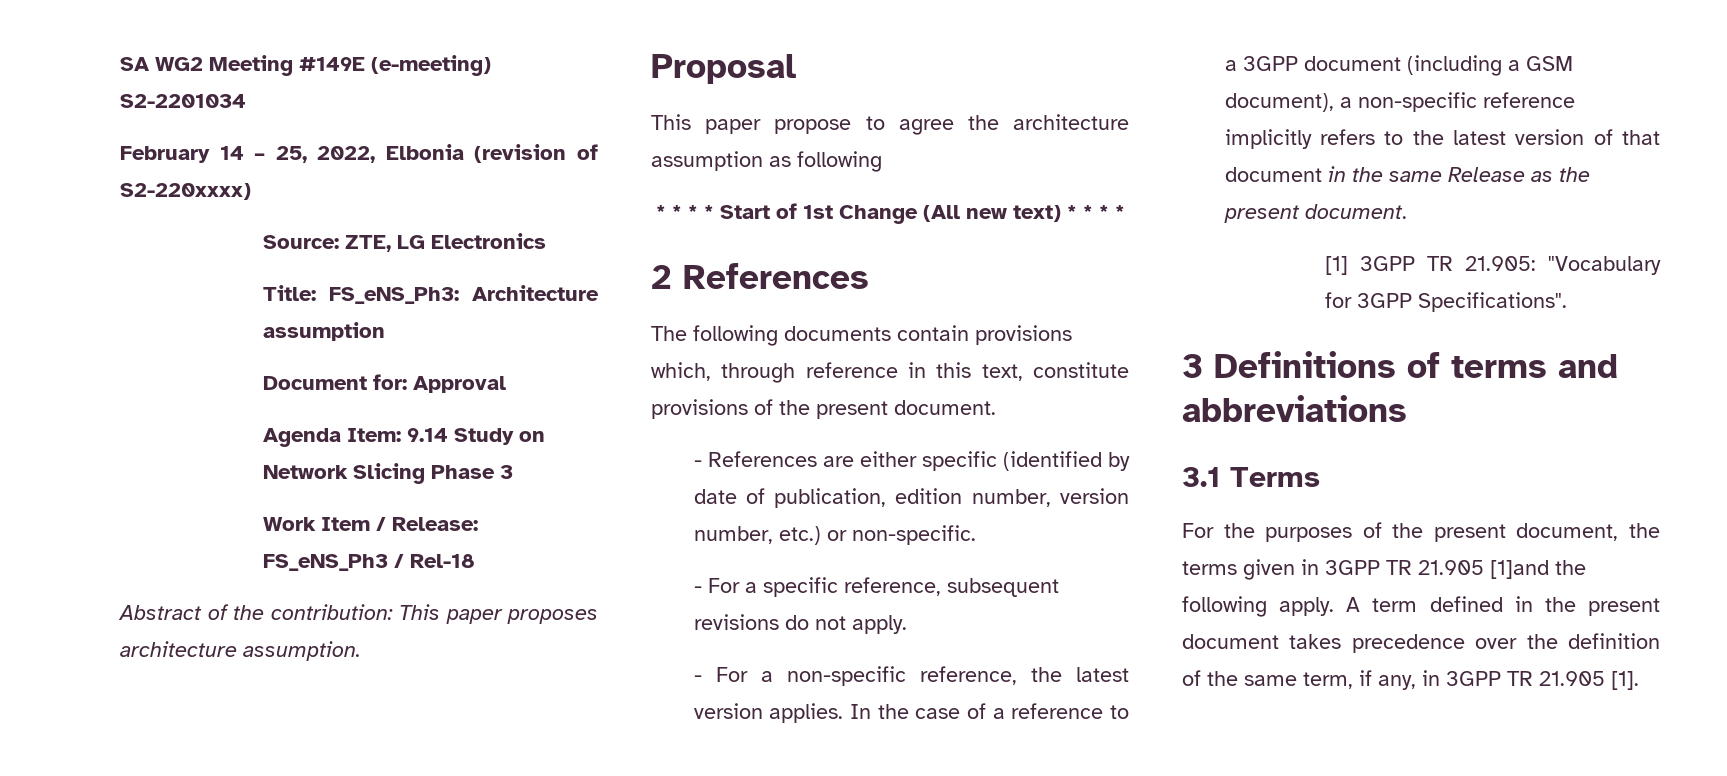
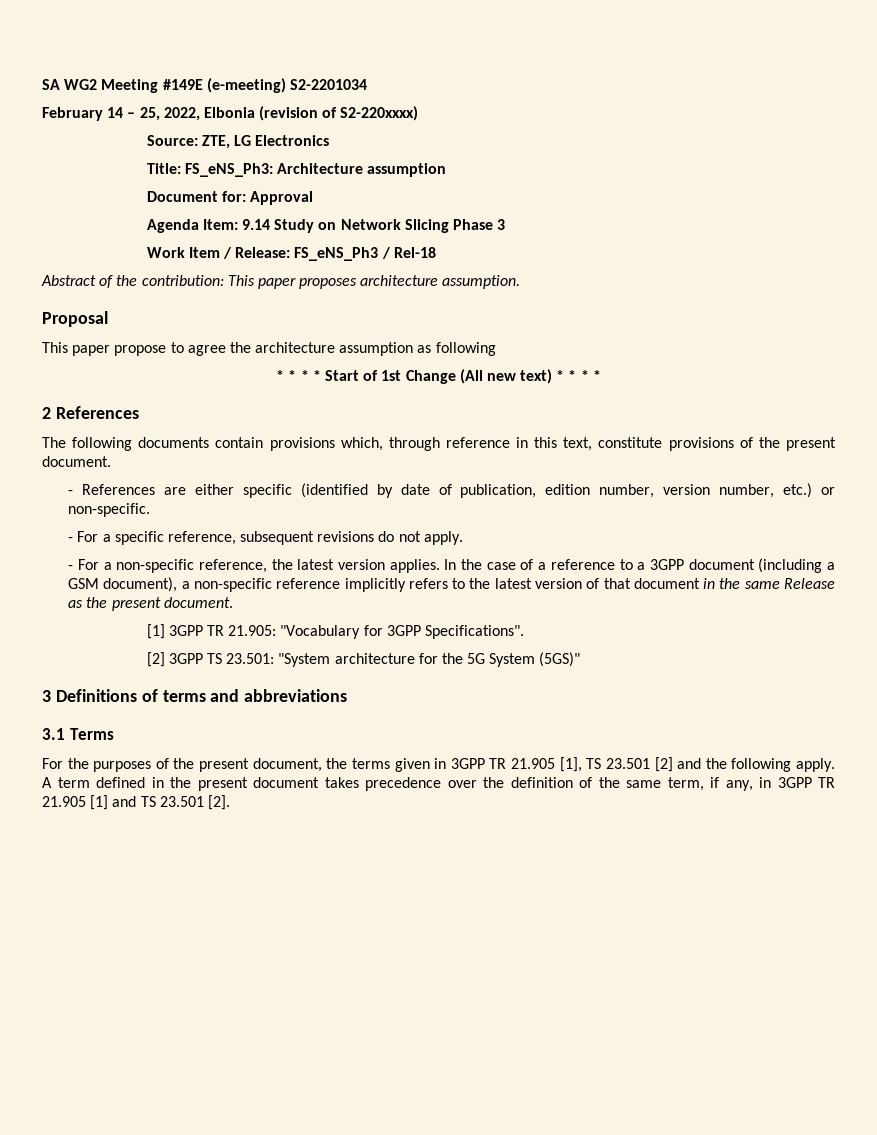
+ [2] 3GPP TS 23.501: "System architecture for the 5G System (5GS)"
- For the purposes of the present document, the terms given in 3GPP TR 21.905 [1]and the following apply.
+ For the purposes of the present document, the terms given in 3GPP TR 21.905 [1], TS 23.501 [2] and the following apply.
- A term defined in the present document takes precedence over the definition of the same term, if any, in 3GPP TR 21.905 [1].
+ A term defined in the present document takes precedence over the definition of the same term, if any, in 3GPP TR 21.905 [1] and TS 23.501 [2].

